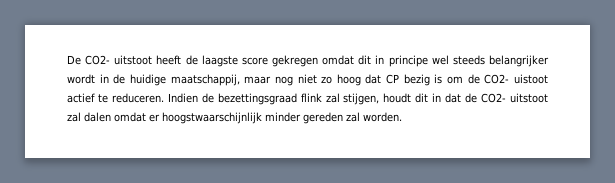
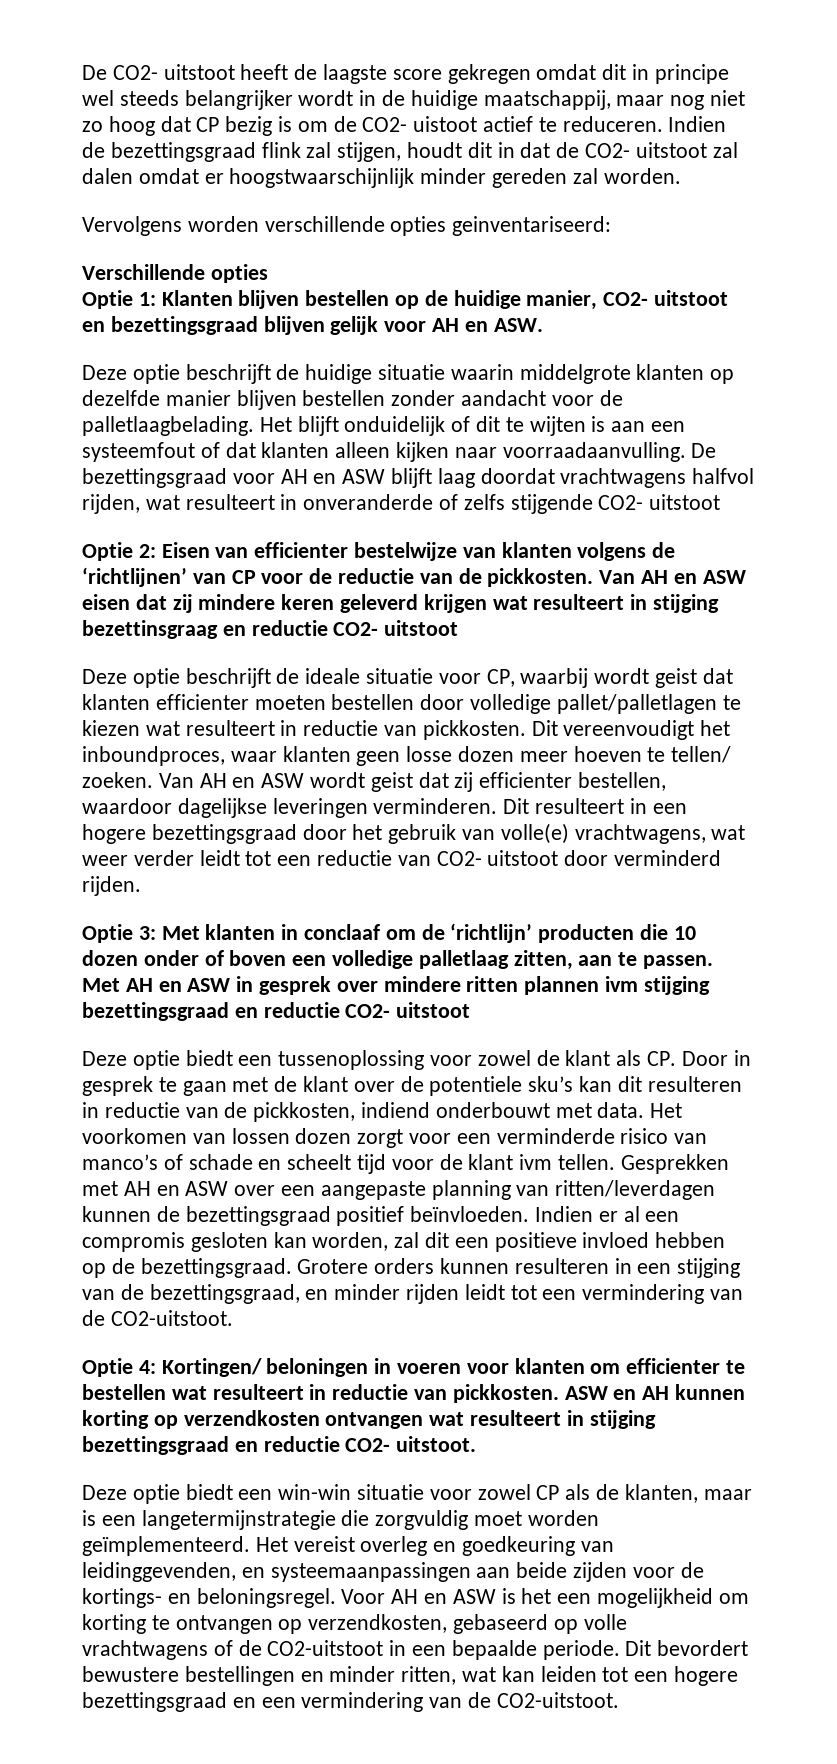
+ Vervolgens worden verschillende opties geinventariseerd:
+ Verschillende opties
+ Optie 1: Klanten blijven bestellen op de huidige manier, CO2- uitstoot en bezettingsgraad blijven gelijk voor AH en ASW.
+ Deze optie beschrijft de huidige situatie waarin middelgrote klanten op dezelfde manier blijven bestellen zonder aandacht voor de palletlaagbelading. Het blijft onduidelijk of dit te wijten is aan een systeemfout of dat klanten alleen kijken naar voorraadaanvulling. De bezettingsgraad voor AH en ASW blijft laag doordat vrachtwagens halfvol rijden, wat resulteert in onveranderde of zelfs stijgende CO2- uitstoot
+ Optie 2: Eisen van efficienter bestelwijze van klanten volgens de ‘richtlijnen’ van CP voor de reductie van de pickkosten. Van AH en ASW eisen dat zij mindere keren geleverd krijgen wat resulteert in stijging bezettinsgraag en reductie CO2- uitstoot
+ Deze optie beschrijft de ideale situatie voor CP, waarbij wordt geist dat klanten efficienter moeten bestellen door volledige pallet/palletlagen te kiezen wat resulteert in reductie van pickkosten. Dit vereenvoudigt het inboundproces, waar klanten geen losse dozen meer hoeven te tellen/ zoeken. Van AH en ASW wordt geist dat zij efficienter bestellen, waardoor dagelijkse leveringen verminderen. Dit resulteert in een hogere bezettingsgraad door het gebruik van volle(e) vrachtwagens, wat weer verder leidt tot een reductie van CO2- uitstoot door verminderd rijden.
+ Optie 3: Met klanten in conclaaf om de ‘richtlijn’ producten die 10 dozen onder of boven een volledige palletlaag zitten, aan te passen. Met AH en ASW in gesprek over mindere ritten plannen ivm stijging bezettingsgraad en reductie CO2- uitstoot
+ Deze optie biedt een tussenoplossing voor zowel de klant als CP. Door in gesprek te gaan met de klant over de potentiele sku’s kan dit resulteren in reductie van de pickkosten, indiend onderbouwt met data. Het voorkomen van lossen dozen zorgt voor een verminderde risico van manco’s of schade en scheelt tijd voor de klant ivm tellen. Gesprekken met AH en ASW over een aangepaste planning van ritten/leverdagen kunnen de bezettingsgraad positief beïnvloeden. Indien er al een compromis gesloten kan worden, zal dit een positieve invloed hebben op de bezettingsgraad. Grotere orders kunnen resulteren in een stijging van de bezettingsgraad, en minder rijden leidt tot een vermindering van de CO2-uitstoot.
+ Optie 4: Kortingen/ beloningen in voeren voor klanten om efficienter te bestellen wat resulteert in reductie van pickkosten. ASW en AH kunnen korting op verzendkosten ontvangen wat resulteert in stijging bezettingsgraad en reductie CO2- uitstoot.
+ Deze optie biedt een win-win situatie voor zowel CP als de klanten, maar is een langetermijnstrategie die zorgvuldig moet worden geïmplementeerd. Het vereist overleg en goedkeuring van leidinggevenden, en systeemaanpassingen aan beide zijden voor de kortings- en beloningsregel. Voor AH en ASW is het een mogelijkheid om korting te ontvangen op verzendkosten, gebaseerd op volle vrachtwagens of de CO2-uitstoot in een bepaalde periode. Dit bevordert bewustere bestellingen en minder ritten, wat kan leiden tot een hogere bezettingsgraad en een vermindering van de CO2-uitstoot.

